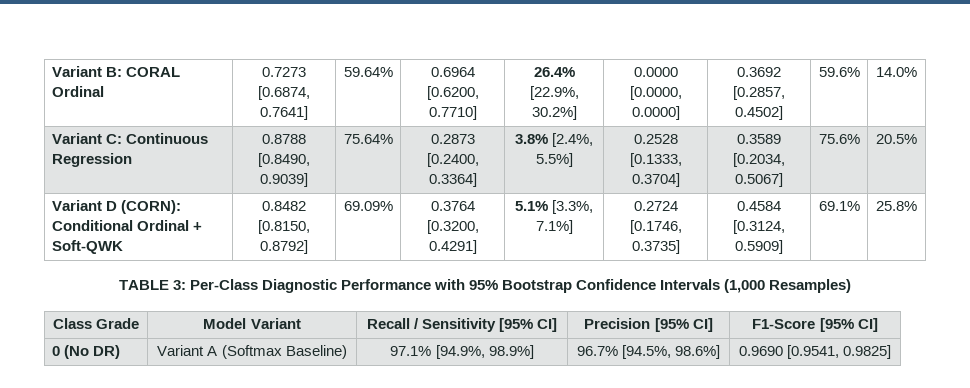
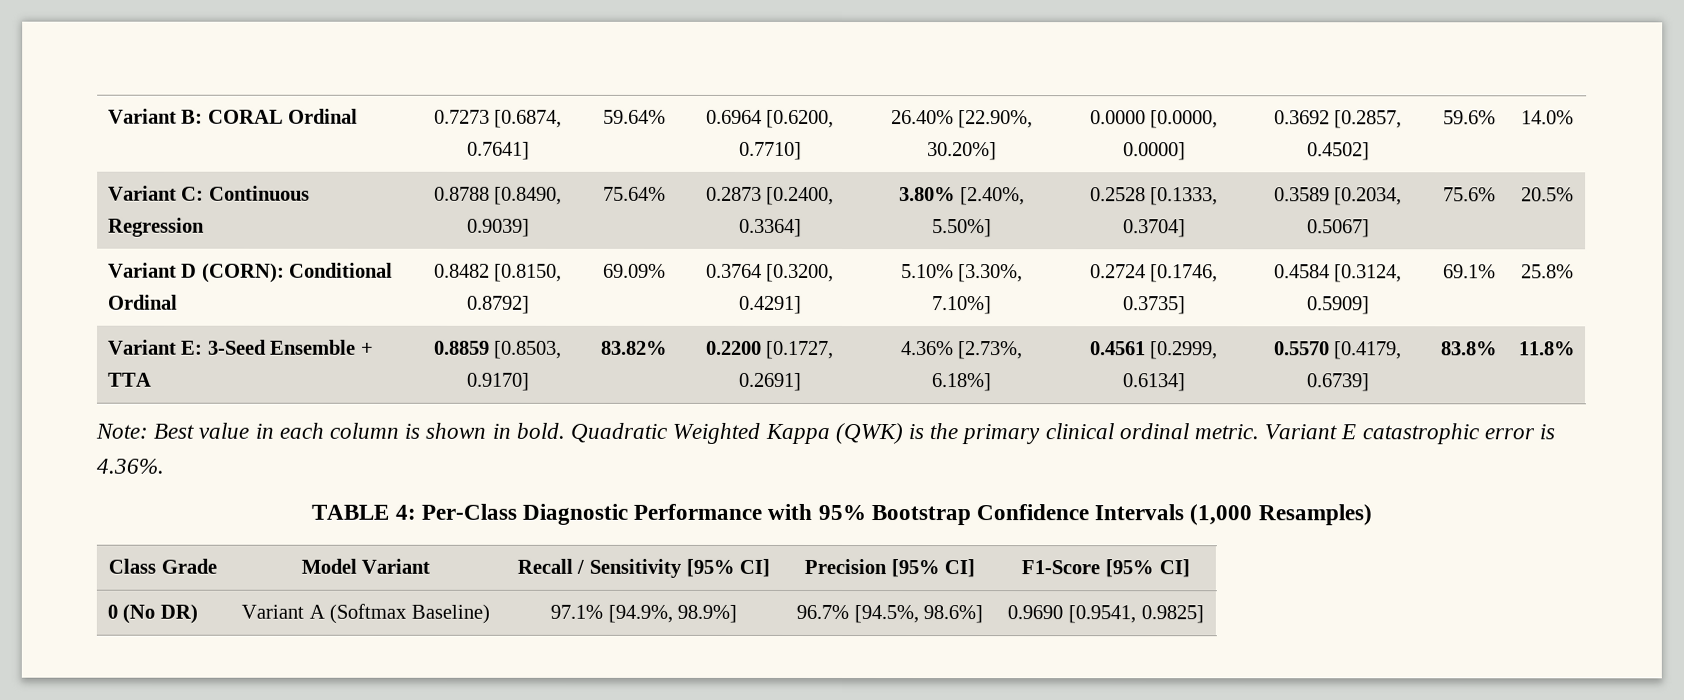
- Variant B: CORAL Ordinal | 0.7273 [0.6874, 0.7641] | 59.64% | 0.6964 [0.6200, 0.7710] | 26.4% [22.9%, 30.2%] | 0.0000 [0.0000, 0.0000] | 0.3692 [0.2857, 0.4502] | 59.6% | 14.0%
+ Variant B: CORAL Ordinal | 0.7273 [0.6874, 0.7641] | 59.64% | 0.6964 [0.6200, 0.7710] | 26.40% [22.90%, 30.20%] | 0.0000 [0.0000, 0.0000] | 0.3692 [0.2857, 0.4502] | 59.6% | 14.0%
- Variant C: Continuous Regression | 0.8788 [0.8490, 0.9039] | 75.64% | 0.2873 [0.2400, 0.3364] | 3.8% [2.4%, 5.5%] | 0.2528 [0.1333, 0.3704] | 0.3589 [0.2034, 0.5067] | 75.6% | 20.5%
+ Variant C: Continuous Regression | 0.8788 [0.8490, 0.9039] | 75.64% | 0.2873 [0.2400, 0.3364] | 3.80% [2.40%, 5.50%] | 0.2528 [0.1333, 0.3704] | 0.3589 [0.2034, 0.5067] | 75.6% | 20.5%
- Variant D (CORN): Conditional Ordinal + Soft-QWK | 0.8482 [0.8150, 0.8792] | 69.09% | 0.3764 [0.3200, 0.4291] | 5.1% [3.3%, 7.1%] | 0.2724 [0.1746, 0.3735] | 0.4584 [0.3124, 0.5909] | 69.1% | 25.8%
+ Variant D (CORN): Conditional Ordinal | 0.8482 [0.8150, 0.8792] | 69.09% | 0.3764 [0.3200, 0.4291] | 5.10% [3.30%, 7.10%] | 0.2724 [0.1746, 0.3735] | 0.4584 [0.3124, 0.5909] | 69.1% | 25.8%
+ Variant E: 3-Seed Ensemble + TTA | 0.8859 [0.8503, 0.9170] | 83.82% | 0.2200 [0.1727, 0.2691] | 4.36% [2.73%, 6.18%] | 0.4561 [0.2999, 0.6134] | 0.5570 [0.4179, 0.6739] | 83.8% | 11.8%
+ Note: Best value in each column is shown in bold. Quadratic Weighted Kappa (QWK) is the primary clinical ordinal metric. Variant E catastrophic error is 4.36%.
- TABLE 3: Per-Class Diagnostic Performance with 95% Bootstrap Confidence Intervals (1,000 Resamples)
+ TABLE 4: Per-Class Diagnostic Performance with 95% Bootstrap Confidence Intervals (1,000 Resamples)

